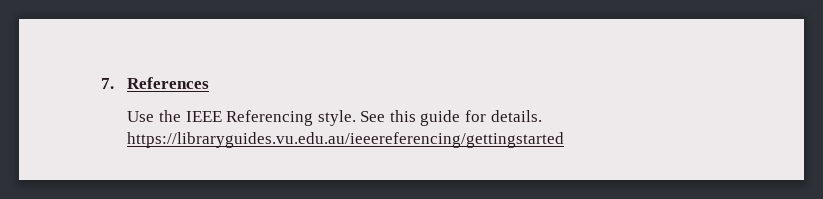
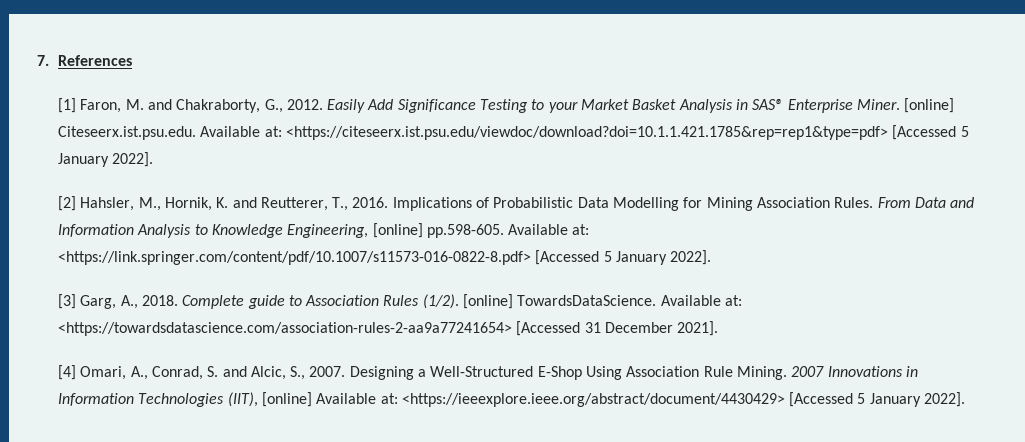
- Use the IEEE Referencing style. See this guide for details. https://libraryguides.vu.edu.au/ieeereferencing/gettingstarted
+ [1] Faron, M. and Chakraborty, G., 2012. Easily Add Significance Testing to your Market Basket Analysis in SAS® Enterprise Miner. [online] Citeseerx.ist.psu.edu. Available at: <https://citeseerx.ist.psu.edu/viewdoc/download?doi=10.1.1.421.1785&rep=rep1&type=pdf> [Accessed 5 January 2022].
+ [2] Hahsler, M., Hornik, K. and Reutterer, T., 2016. Implications of Probabilistic Data Modelling for Mining Association Rules. From Data and Information Analysis to Knowledge Engineering, [online] pp.598-605. Available at: <https://link.springer.com/content/pdf/10.1007/s11573-016-0822-8.pdf> [Accessed 5 January 2022].
+ [3] Garg, A., 2018. Complete guide to Association Rules (1/2). [online] TowardsDataScience. Available at: <https://towardsdatascience.com/association-rules-2-aa9a77241654> [Accessed 31 December 2021].
+ [4] Omari, A., Conrad, S. and Alcic, S., 2007. Designing a Well-Structured E-Shop Using Association Rule Mining. 2007 Innovations in Information Technologies (IIT), [online] Available at: <https://ieeexplore.ieee.org/abstract/document/4430429> [Accessed 5 January 2022].

